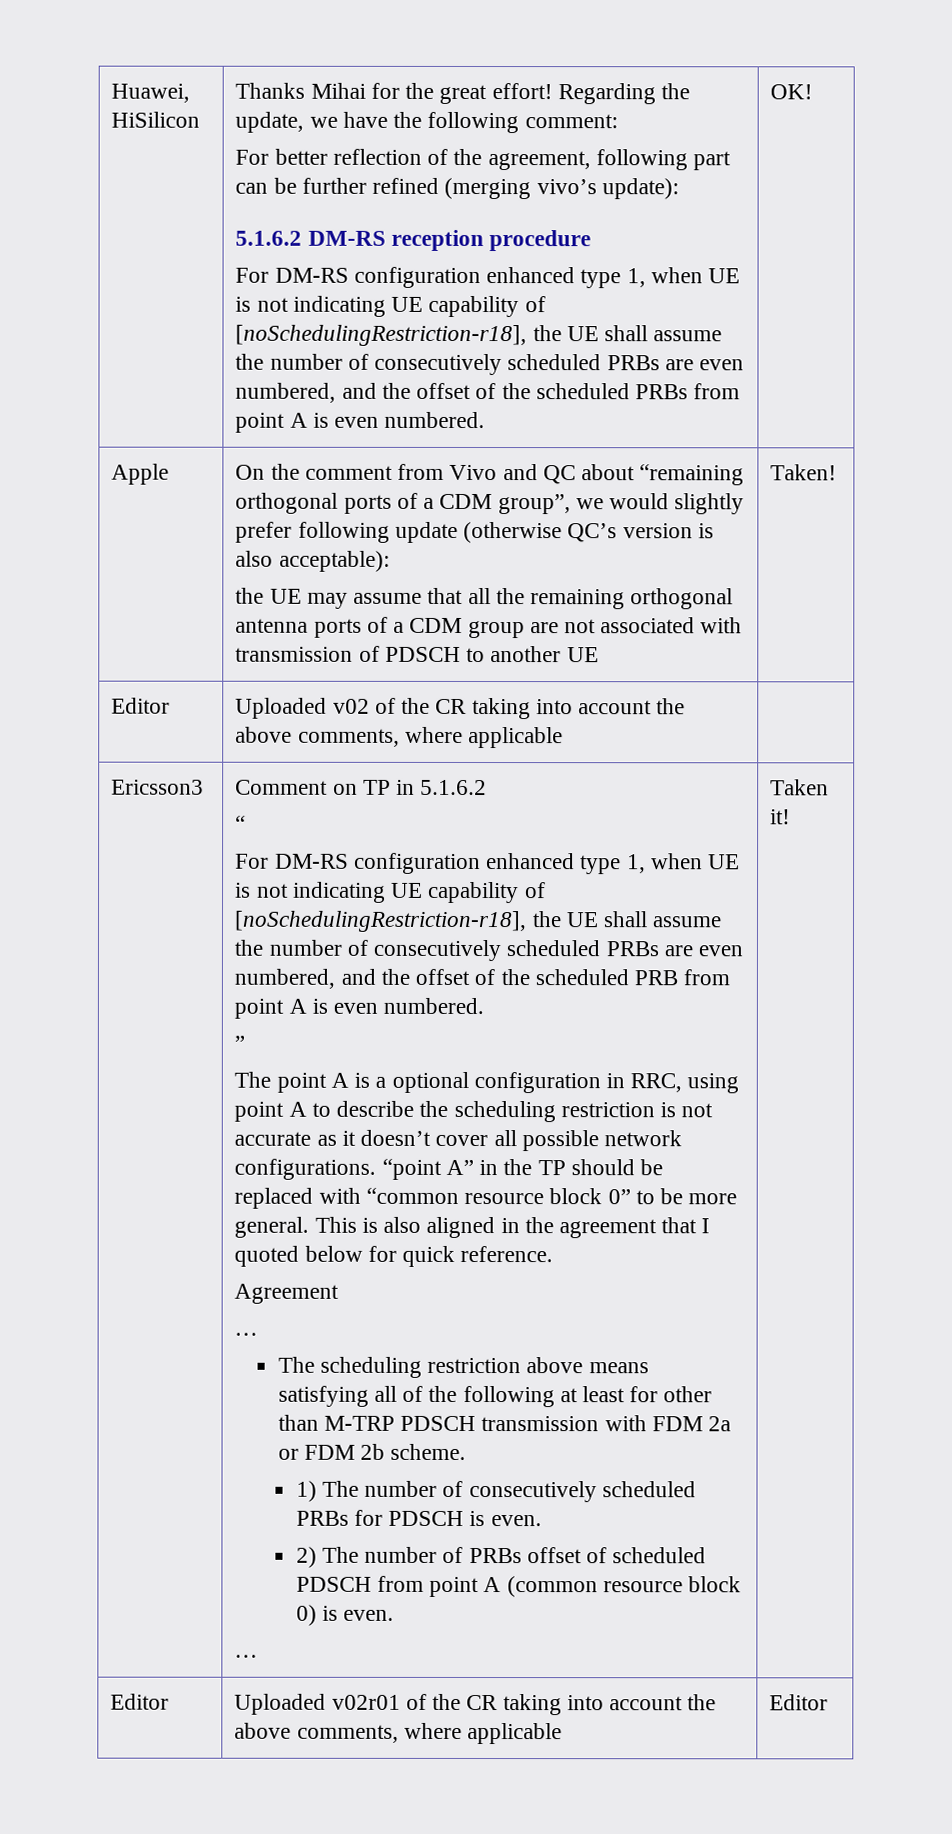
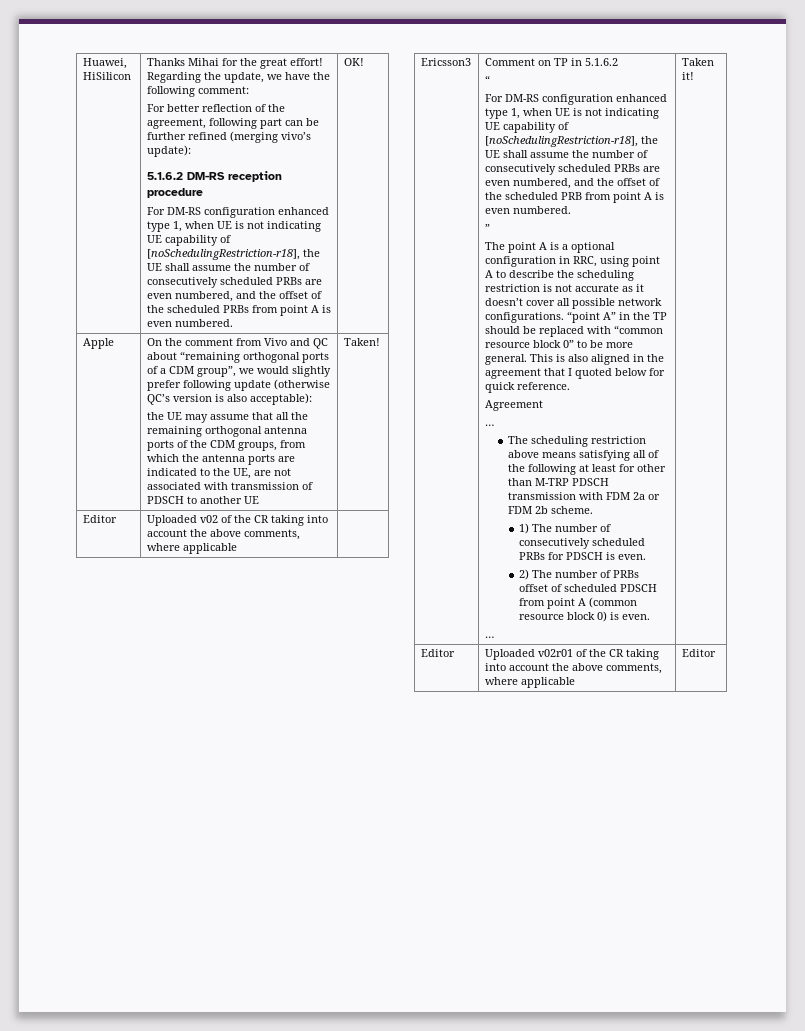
- the UE may assume that all the remaining orthogonal antenna ports of a CDM group are not associated with transmission of PDSCH to another UE
+ the UE may assume that all the remaining orthogonal antenna ports of the CDM groups, from which the antenna ports are indicated to the UE, are not associated with transmission of PDSCH to another UE

